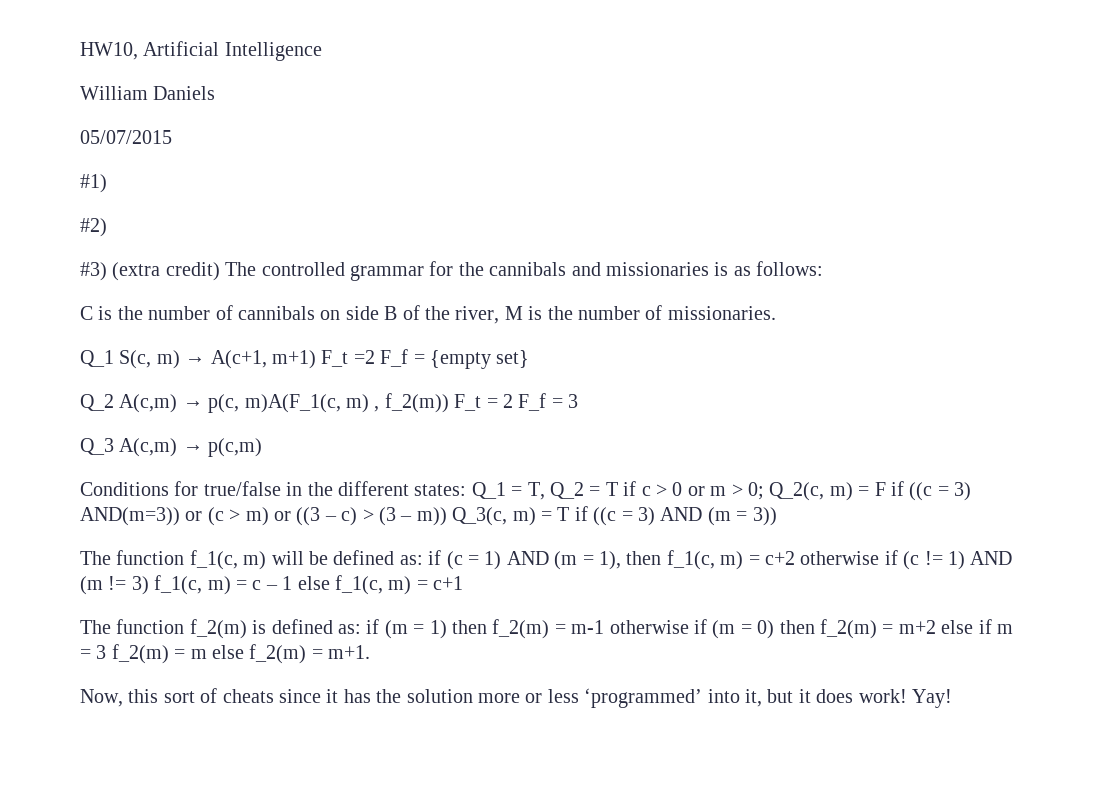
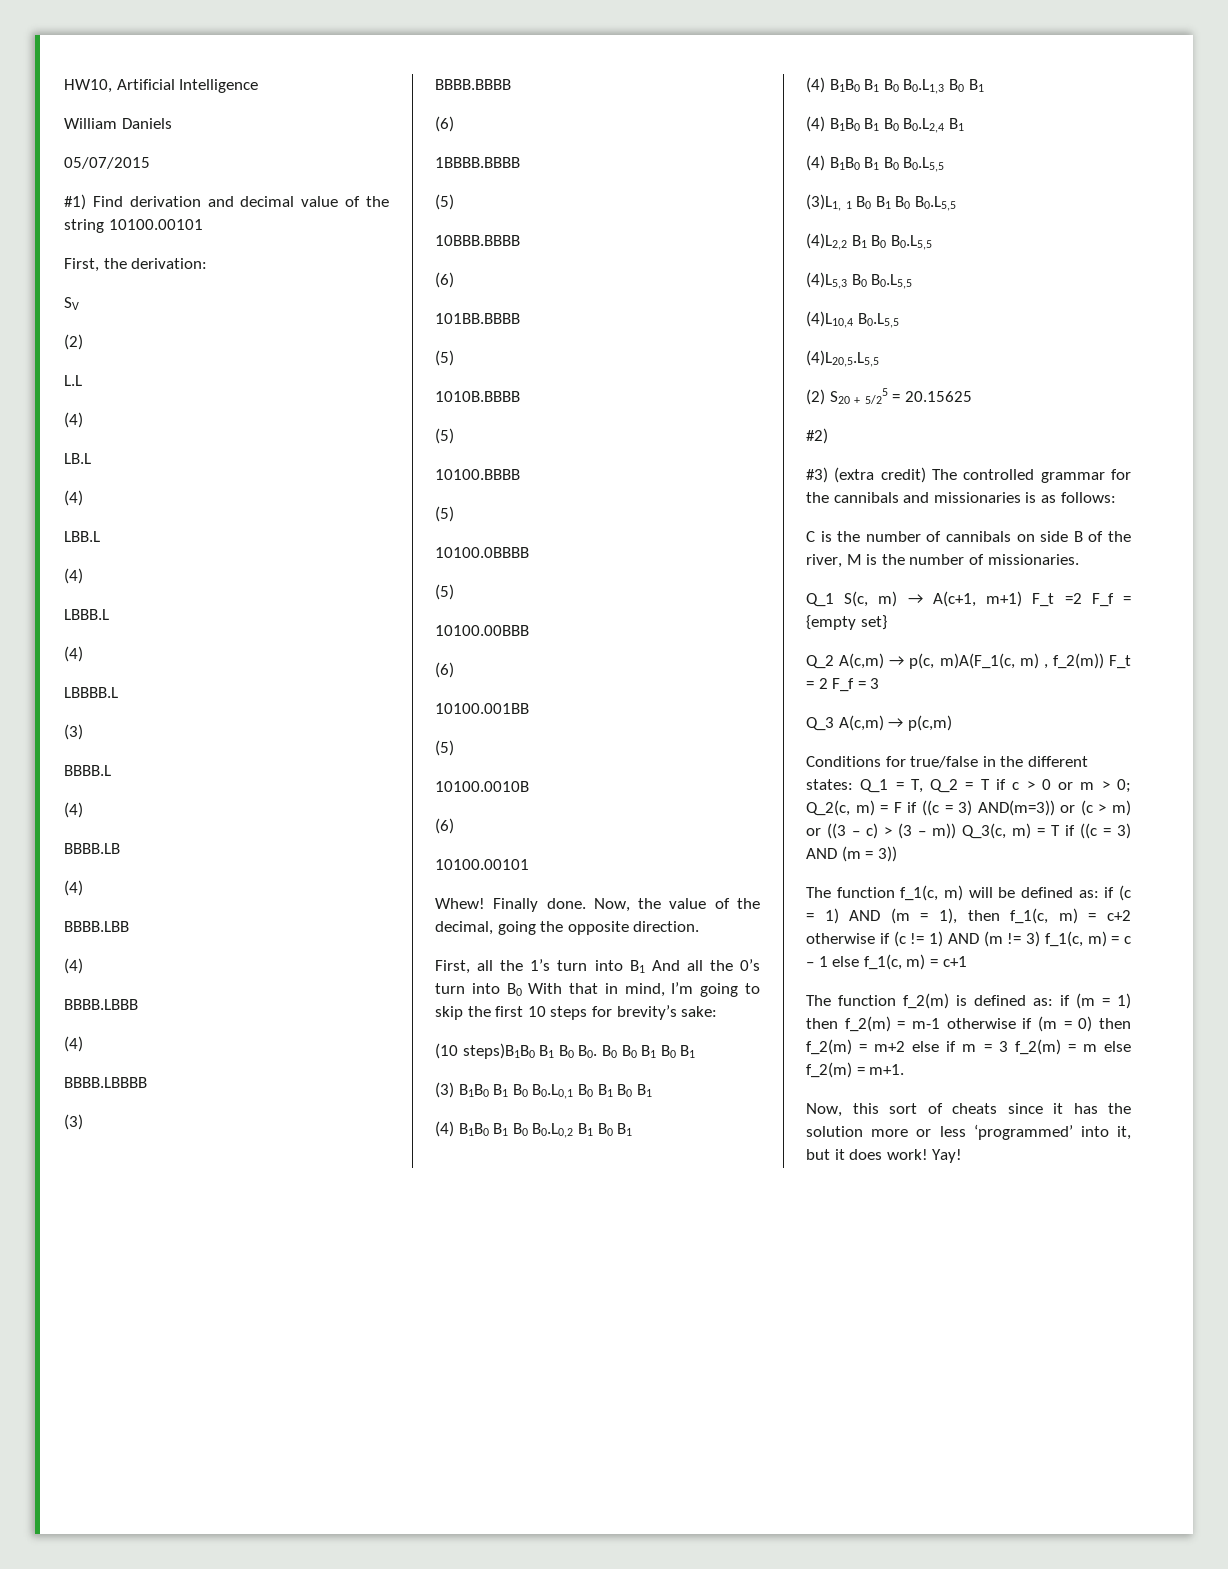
- #1)
+ #1) Find derivation and decimal value of the string 10100.00101
+ First, the derivation:
+ SV
+ (2)
+ L.L
+ (4)
+ LB.L
+ (4)
+ LBB.L
+ (4)
+ LBBB.L
+ (4)
+ LBBBB.L
+ (3)
+ BBBB.L
+ (4)
+ BBBB.LB
+ (4)
+ BBBB.LBB
+ (4)
+ BBBB.LBBB
+ (4)
+ BBBB.LBBBB
+ (3)
+ BBBB.BBBB
+ (6)
+ 1BBBB.BBBB
+ (5)
+ 10BBB.BBBB
+ (6)
+ 101BB.BBBB
+ (5)
+ 1010B.BBBB
+ (5)
+ 10100.BBBB
+ (5)
+ 10100.0BBBB
+ (5)
+ 10100.00BBB
+ (6)
+ 10100.001BB
+ (5)
+ 10100.0010B
+ (6)
+ 10100.00101
+ Whew! Finally done. Now, the value of the decimal, going the opposite direction.
+ First, all the 1’s turn into B1 And all the 0’s turn into B0 With that in mind, I’m going to skip the first 10 steps for brevity’s sake:
+ (10 steps)B1B0 B1 B0 B0. B0 B0 B1 B0 B1
+ (3) B1B0 B1 B0 B0.L0,1 B0 B1 B0 B1
+ (4) B1B0 B1 B0 B0.L0,2 B1 B0 B1
+ (4) B1B0 B1 B0 B0.L1,3 B0 B1
+ (4) B1B0 B1 B0 B0.L2,4 B1
+ (4) B1B0 B1 B0 B0.L5,5
+ (3)L1, 1 B0 B1 B0 B0.L5,5
+ (4)L2,2 B1 B0 B0.L5,5
+ (4)L5,3 B0 B0.L5,5
+ (4)L10,4 B0.L5,5
+ (4)L20,5.L5,5
+ (2) S20 + 5/25 = 20.15625

